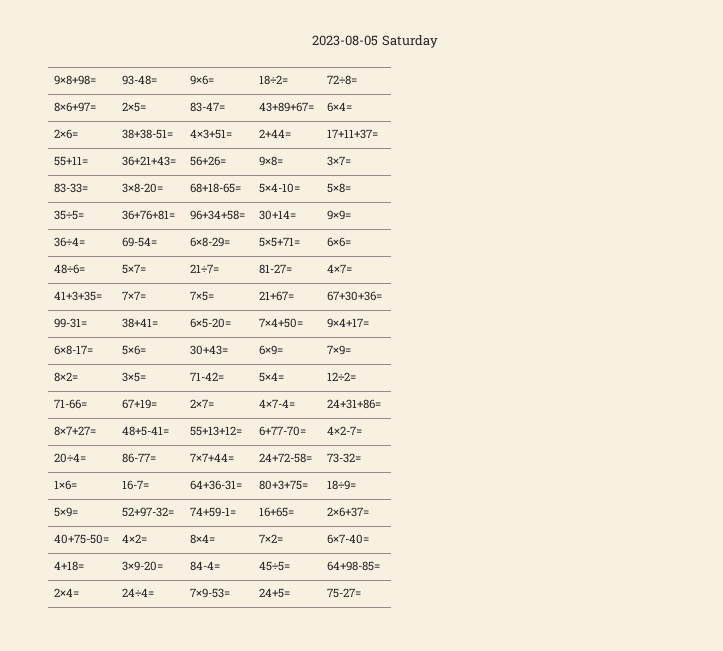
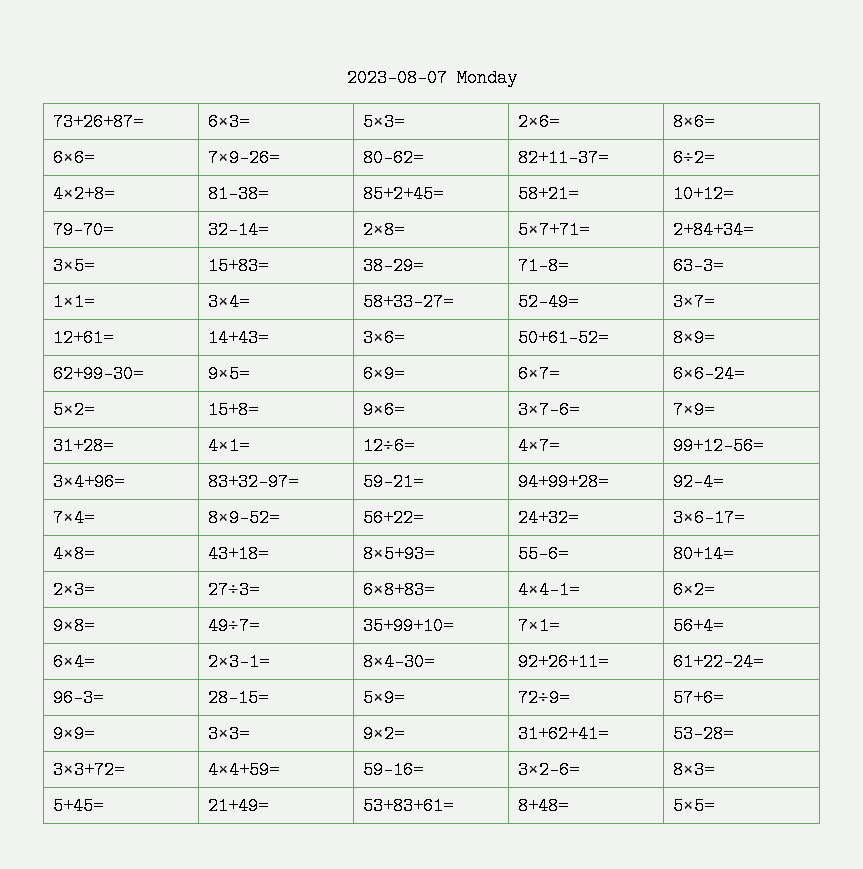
- 2023-08-05 Saturday
- 9×8+98= | 93-48= | 9×6= | 18÷2= | 72÷8=
- 8×6+97= | 2×5= | 83-47= | 43+89+67= | 6×4=
- 2×6= | 38+38-51= | 4×3+51= | 2+44= | 17+11+37=
- 55+11= | 36+21+43= | 56+26= | 9×8= | 3×7=
- 83-33= | 3×8-20= | 68+18-65= | 5×4-10= | 5×8=
- 35÷5= | 36+76+81= | 96+34+58= | 30+14= | 9×9=
- 36÷4= | 69-54= | 6×8-29= | 5×5+71= | 6×6=
- 48÷6= | 5×7= | 21÷7= | 81-27= | 4×7=
- 41+3+35= | 7×7= | 7×5= | 21+67= | 67+30+36=
- 99-31= | 38+41= | 6×5-20= | 7×4+50= | 9×4+17=
- 6×8-17= | 5×6= | 30+43= | 6×9= | 7×9=
- 8×2= | 3×5= | 71-42= | 5×4= | 12÷2=
- 71-66= | 67+19= | 2×7= | 4×7-4= | 24+31+86=
- 8×7+27= | 48+5-41= | 55+13+12= | 6+77-70= | 4×2-7=
- 20÷4= | 86-77= | 7×7+44= | 24+72-58= | 73-32=
- 1×6= | 16-7= | 64+36-31= | 80+3+75= | 18÷9=
- 5×9= | 52+97-32= | 74+59-1= | 16+65= | 2×6+37=
- 40+75-50= | 4×2= | 8×4= | 7×2= | 6×7-40=
- 4+18= | 3×9-20= | 84-4= | 45÷5= | 64+98-85=
- 2×4= | 24÷4= | 7×9-53= | 24+5= | 75-27=
+ 2023-08-07 Monday
+ 73+26+87= | 6×3= | 5×3= | 2×6= | 8×6=
+ 6×6= | 7×9-26= | 80-62= | 82+11-37= | 6÷2=
+ 4×2+8= | 81-38= | 85+2+45= | 58+21= | 10+12=
+ 79-70= | 32-14= | 2×8= | 5×7+71= | 2+84+34=
+ 3×5= | 15+83= | 38-29= | 71-8= | 63-3=
+ 1×1= | 3×4= | 58+33-27= | 52-49= | 3×7=
+ 12+61= | 14+43= | 3×6= | 50+61-52= | 8×9=
+ 62+99-30= | 9×5= | 6×9= | 6×7= | 6×6-24=
+ 5×2= | 15+8= | 9×6= | 3×7-6= | 7×9=
+ 31+28= | 4×1= | 12÷6= | 4×7= | 99+12-56=
+ 3×4+96= | 83+32-97= | 59-21= | 94+99+28= | 92-4=
+ 7×4= | 8×9-52= | 56+22= | 24+32= | 3×6-17=
+ 4×8= | 43+18= | 8×5+93= | 55-6= | 80+14=
+ 2×3= | 27÷3= | 6×8+83= | 4×4-1= | 6×2=
+ 9×8= | 49÷7= | 35+99+10= | 7×1= | 56+4=
+ 6×4= | 2×3-1= | 8×4-30= | 92+26+11= | 61+22-24=
+ 96-3= | 28-15= | 5×9= | 72÷9= | 57+6=
+ 9×9= | 3×3= | 9×2= | 31+62+41= | 53-28=
+ 3×3+72= | 4×4+59= | 59-16= | 3×2-6= | 8×3=
+ 5+45= | 21+49= | 53+83+61= | 8+48= | 5×5=

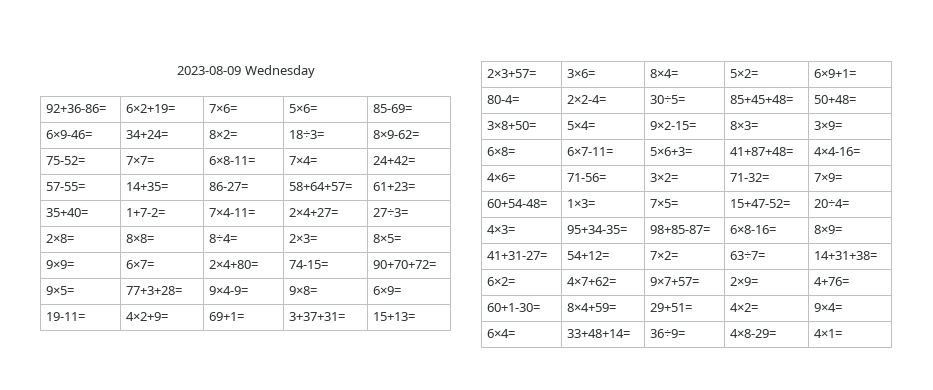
- 2023-08-07 Monday
- 73+26+87= | 6×3= | 5×3= | 2×6= | 8×6=
- 6×6= | 7×9-26= | 80-62= | 82+11-37= | 6÷2=
- 4×2+8= | 81-38= | 85+2+45= | 58+21= | 10+12=
- 79-70= | 32-14= | 2×8= | 5×7+71= | 2+84+34=
- 3×5= | 15+83= | 38-29= | 71-8= | 63-3=
- 1×1= | 3×4= | 58+33-27= | 52-49= | 3×7=
- 12+61= | 14+43= | 3×6= | 50+61-52= | 8×9=
- 62+99-30= | 9×5= | 6×9= | 6×7= | 6×6-24=
- 5×2= | 15+8= | 9×6= | 3×7-6= | 7×9=
- 31+28= | 4×1= | 12÷6= | 4×7= | 99+12-56=
- 3×4+96= | 83+32-97= | 59-21= | 94+99+28= | 92-4=
- 7×4= | 8×9-52= | 56+22= | 24+32= | 3×6-17=
- 4×8= | 43+18= | 8×5+93= | 55-6= | 80+14=
- 2×3= | 27÷3= | 6×8+83= | 4×4-1= | 6×2=
- 9×8= | 49÷7= | 35+99+10= | 7×1= | 56+4=
- 6×4= | 2×3-1= | 8×4-30= | 92+26+11= | 61+22-24=
- 96-3= | 28-15= | 5×9= | 72÷9= | 57+6=
- 9×9= | 3×3= | 9×2= | 31+62+41= | 53-28=
- 3×3+72= | 4×4+59= | 59-16= | 3×2-6= | 8×3=
- 5+45= | 21+49= | 53+83+61= | 8+48= | 5×5=
+ 2023-08-09 Wednesday
+ 92+36-86= | 6×2+19= | 7×6= | 5×6= | 85-69=
+ 6×9-46= | 34+24= | 8×2= | 18÷3= | 8×9-62=
+ 75-52= | 7×7= | 6×8-11= | 7×4= | 24+42=
+ 57-55= | 14+35= | 86-27= | 58+64+57= | 61+23=
+ 35+40= | 1+7-2= | 7×4-11= | 2×4+27= | 27÷3=
+ 2×8= | 8×8= | 8÷4= | 2×3= | 8×5=
+ 9×9= | 6×7= | 2×4+80= | 74-15= | 90+70+72=
+ 9×5= | 77+3+28= | 9×4-9= | 9×8= | 6×9=
+ 19-11= | 4×2+9= | 69+1= | 3+37+31= | 15+13=
+ 2×3+57= | 3×6= | 8×4= | 5×2= | 6×9+1=
+ 80-4= | 2×2-4= | 30÷5= | 85+45+48= | 50+48=
+ 3×8+50= | 5×4= | 9×2-15= | 8×3= | 3×9=
+ 6×8= | 6×7-11= | 5×6+3= | 41+87+48= | 4×4-16=
+ 4×6= | 71-56= | 3×2= | 71-32= | 7×9=
+ 60+54-48= | 1×3= | 7×5= | 15+47-52= | 20÷4=
+ 4×3= | 95+34-35= | 98+85-87= | 6×8-16= | 8×9=
+ 41+31-27= | 54+12= | 7×2= | 63÷7= | 14+31+38=
+ 6×2= | 4×7+62= | 9×7+57= | 2×9= | 4+76=
+ 60+1-30= | 8×4+59= | 29+51= | 4×2= | 9×4=
+ 6×4= | 33+48+14= | 36÷9= | 4×8-29= | 4×1=

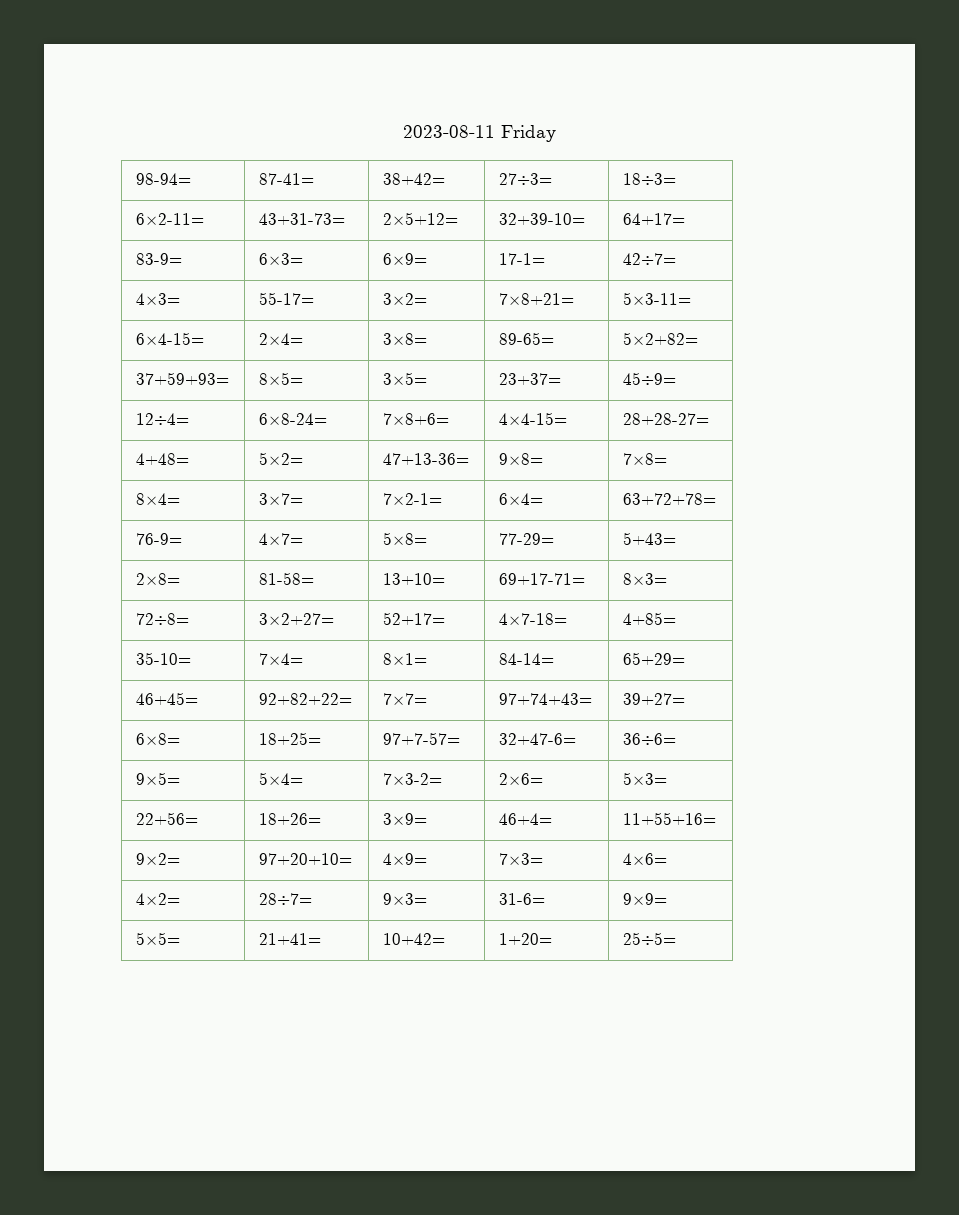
- 2023-08-09 Wednesday
- 92+36-86= | 6×2+19= | 7×6= | 5×6= | 85-69=
- 6×9-46= | 34+24= | 8×2= | 18÷3= | 8×9-62=
- 75-52= | 7×7= | 6×8-11= | 7×4= | 24+42=
- 57-55= | 14+35= | 86-27= | 58+64+57= | 61+23=
- 35+40= | 1+7-2= | 7×4-11= | 2×4+27= | 27÷3=
- 2×8= | 8×8= | 8÷4= | 2×3= | 8×5=
- 9×9= | 6×7= | 2×4+80= | 74-15= | 90+70+72=
- 9×5= | 77+3+28= | 9×4-9= | 9×8= | 6×9=
- 19-11= | 4×2+9= | 69+1= | 3+37+31= | 15+13=
- 2×3+57= | 3×6= | 8×4= | 5×2= | 6×9+1=
- 80-4= | 2×2-4= | 30÷5= | 85+45+48= | 50+48=
- 3×8+50= | 5×4= | 9×2-15= | 8×3= | 3×9=
- 6×8= | 6×7-11= | 5×6+3= | 41+87+48= | 4×4-16=
- 4×6= | 71-56= | 3×2= | 71-32= | 7×9=
- 60+54-48= | 1×3= | 7×5= | 15+47-52= | 20÷4=
- 4×3= | 95+34-35= | 98+85-87= | 6×8-16= | 8×9=
- 41+31-27= | 54+12= | 7×2= | 63÷7= | 14+31+38=
- 6×2= | 4×7+62= | 9×7+57= | 2×9= | 4+76=
- 60+1-30= | 8×4+59= | 29+51= | 4×2= | 9×4=
- 6×4= | 33+48+14= | 36÷9= | 4×8-29= | 4×1=
+ 2023-08-11 Friday
+ 98-94= | 87-41= | 38+42= | 27÷3= | 18÷3=
+ 6×2-11= | 43+31-73= | 2×5+12= | 32+39-10= | 64+17=
+ 83-9= | 6×3= | 6×9= | 17-1= | 42÷7=
+ 4×3= | 55-17= | 3×2= | 7×8+21= | 5×3-11=
+ 6×4-15= | 2×4= | 3×8= | 89-65= | 5×2+82=
+ 37+59+93= | 8×5= | 3×5= | 23+37= | 45÷9=
+ 12÷4= | 6×8-24= | 7×8+6= | 4×4-15= | 28+28-27=
+ 4+48= | 5×2= | 47+13-36= | 9×8= | 7×8=
+ 8×4= | 3×7= | 7×2-1= | 6×4= | 63+72+78=
+ 76-9= | 4×7= | 5×8= | 77-29= | 5+43=
+ 2×8= | 81-58= | 13+10= | 69+17-71= | 8×3=
+ 72÷8= | 3×2+27= | 52+17= | 4×7-18= | 4+85=
+ 35-10= | 7×4= | 8×1= | 84-14= | 65+29=
+ 46+45= | 92+82+22= | 7×7= | 97+74+43= | 39+27=
+ 6×8= | 18+25= | 97+7-57= | 32+47-6= | 36÷6=
+ 9×5= | 5×4= | 7×3-2= | 2×6= | 5×3=
+ 22+56= | 18+26= | 3×9= | 46+4= | 11+55+16=
+ 9×2= | 97+20+10= | 4×9= | 7×3= | 4×6=
+ 4×2= | 28÷7= | 9×3= | 31-6= | 9×9=
+ 5×5= | 21+41= | 10+42= | 1+20= | 25÷5=

